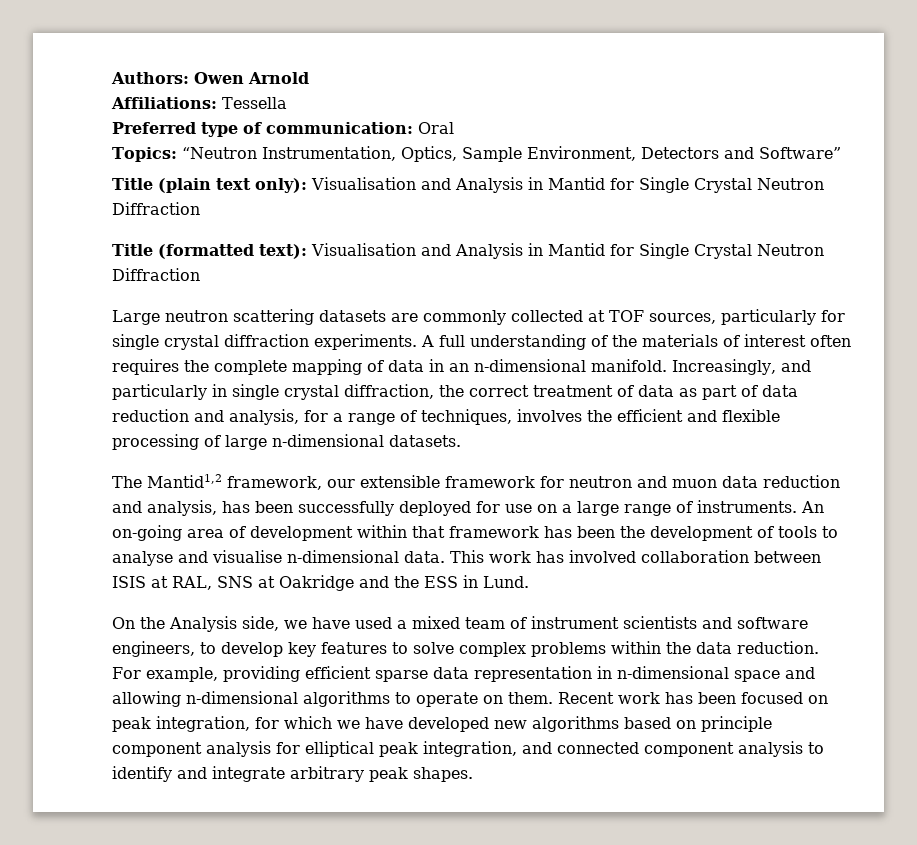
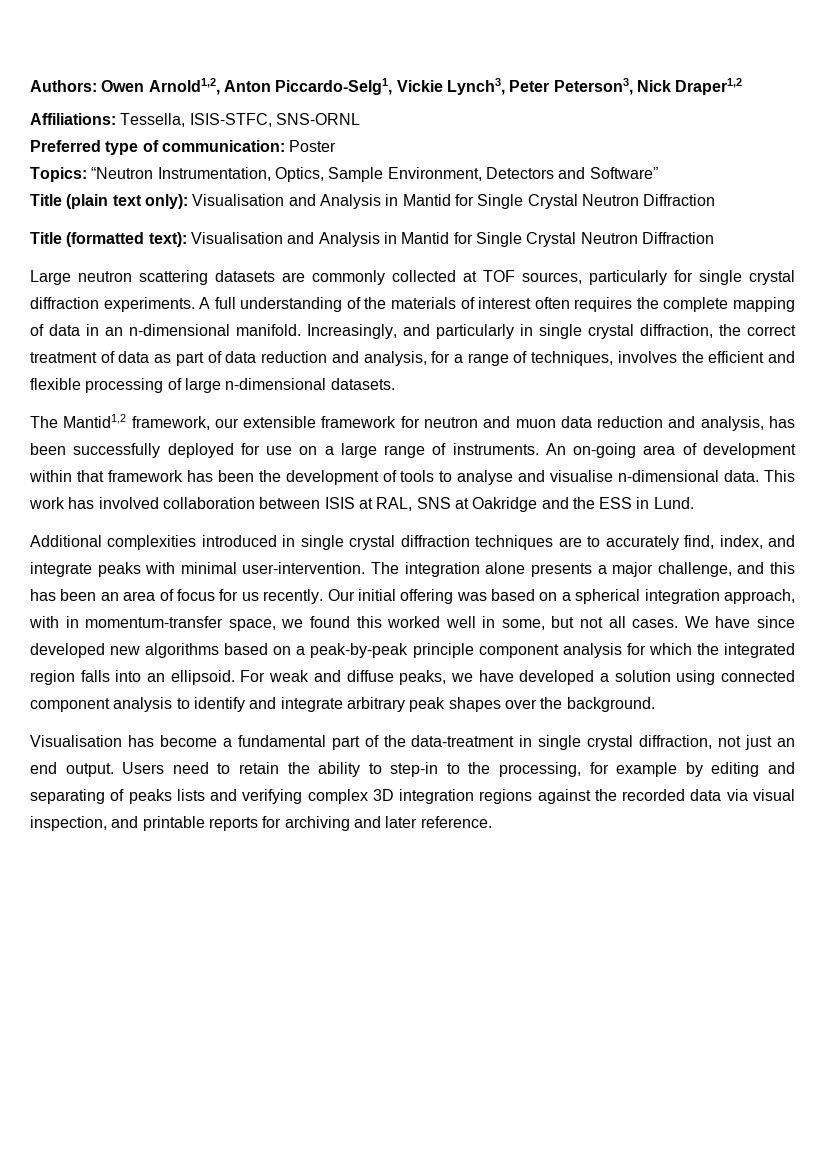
- Authors: Owen Arnold
- Affiliations: Tessella
+ Authors: Owen Arnold1,2, Anton Piccardo-Selg1, Vickie Lynch3, Peter Peterson3, Nick Draper1,2
+ Affiliations: Tessella, ISIS-STFC, SNS-ORNL
- Preferred type of communication: Oral
+ Preferred type of communication: Poster
- On the Analysis side, we have used a mixed team of instrument scientists and software engineers, to develop key features to solve complex problems within the data reduction. For example, providing efficient sparse data representation in n-dimensional space and allowing n-dimensional algorithms to operate on them. Recent work has been focused on peak integration, for which we have developed new algorithms based on principle component analysis for elliptical peak integration, and connected component analysis to identify and integrate arbitrary peak shapes.
+ Additional complexities introduced in single crystal diffraction techniques are to accurately find, index, and integrate peaks with minimal user-intervention. The integration alone presents a major challenge, and this has been an area of focus for us recently. Our initial offering was based on a spherical integration approach, with in momentum-transfer space, we found this worked well in some, but not all cases. We have since developed new algorithms based on a peak-by-peak principle component analysis for which the integrated region falls into an ellipsoid. For weak and diffuse peaks, we have developed a solution using connected component analysis to identify and integrate arbitrary peak shapes over the background.
+ Visualisation has become a fundamental part of the data-treatment in single crystal diffraction, not just an end output. Users need to retain the ability to step-in to the processing, for example by editing and separating of peaks lists and verifying complex 3D integration regions against the recorded data via visual inspection, and printable reports for archiving and later reference.

